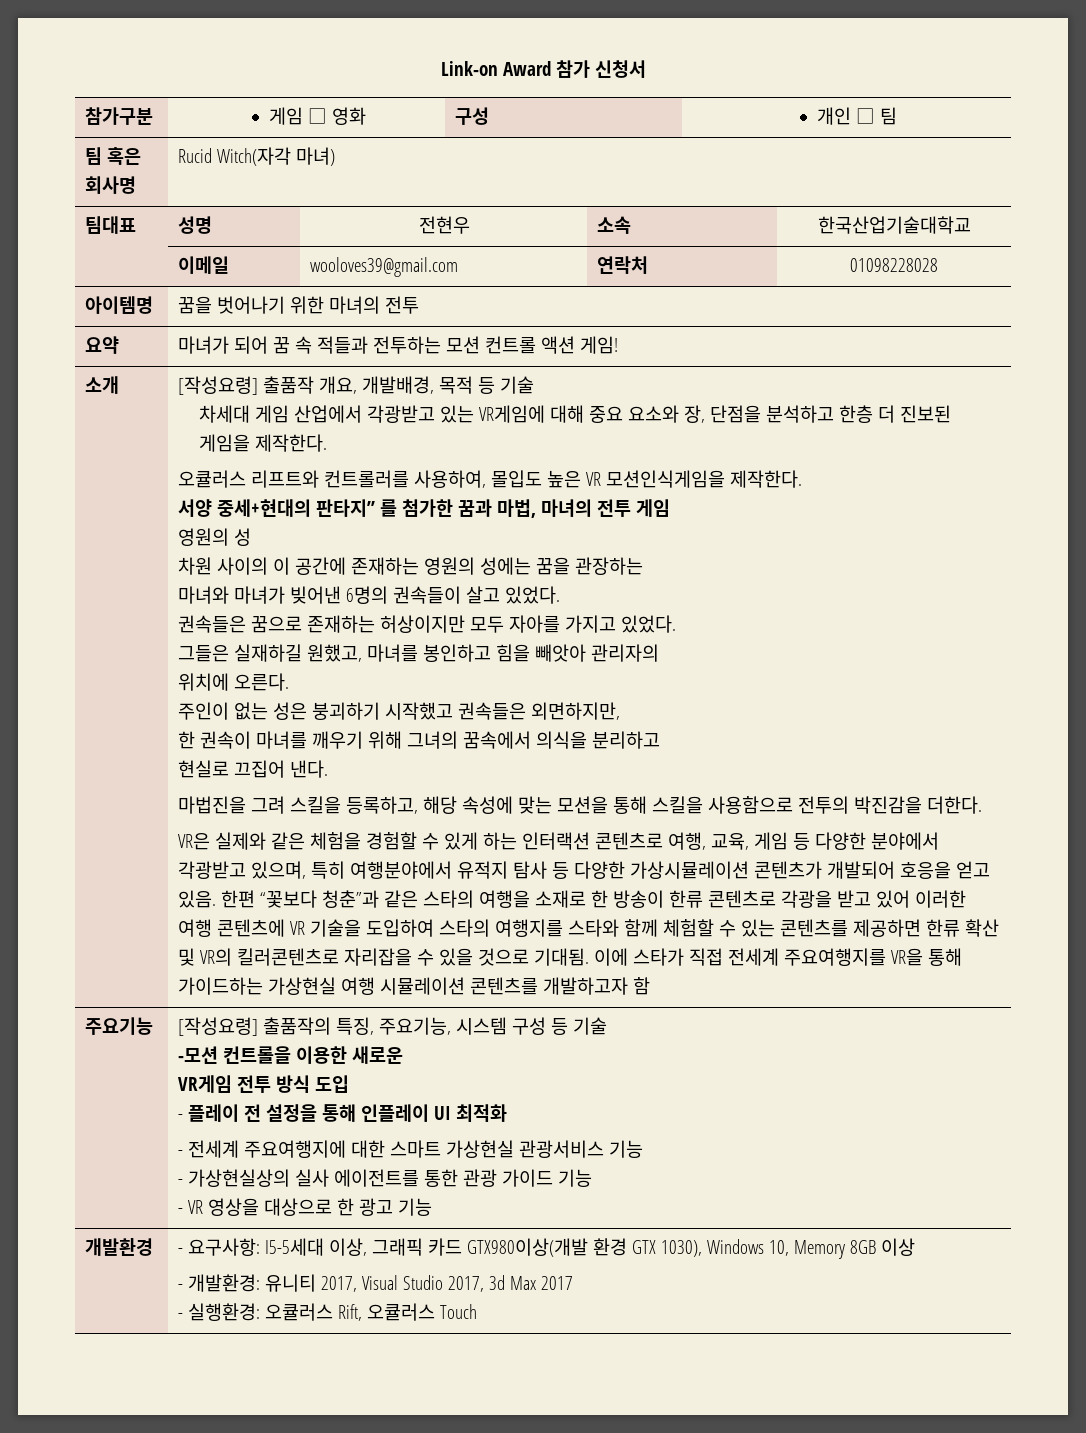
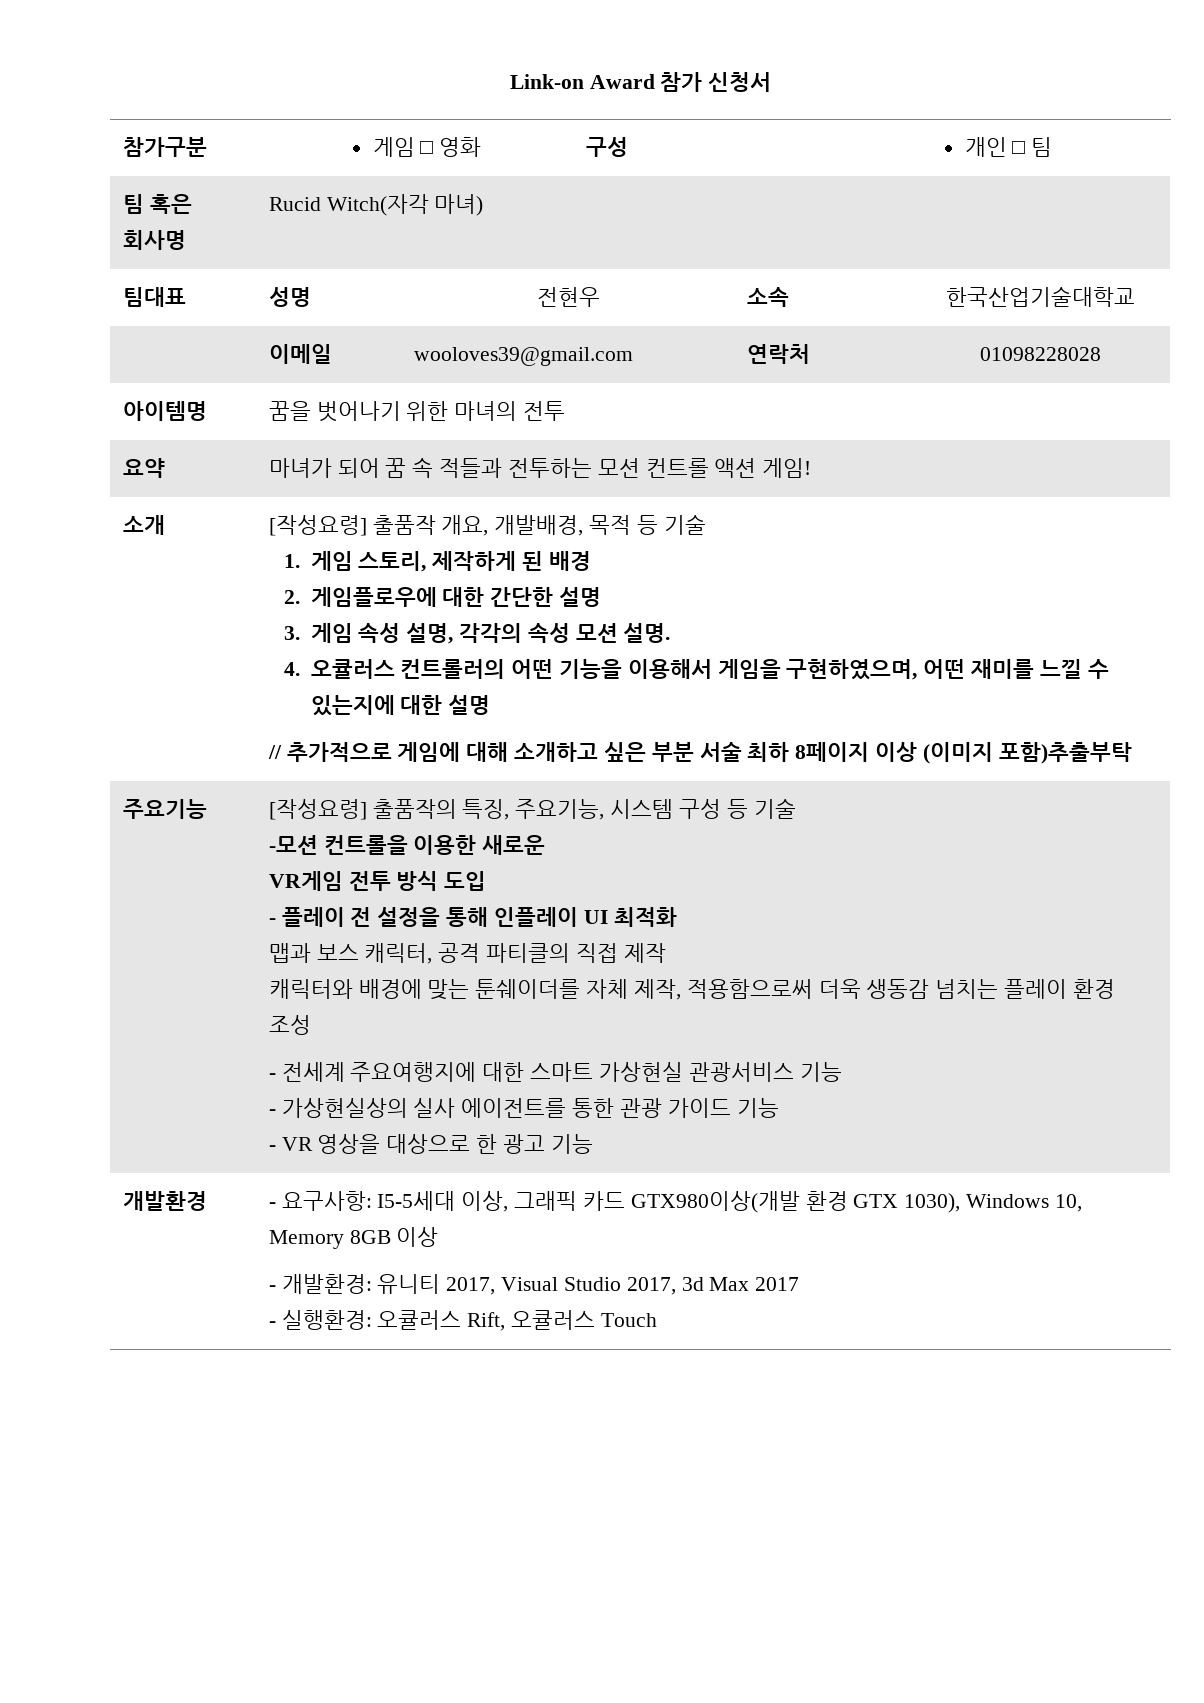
- 차세대 게임 산업에서 각광받고 있는 VR게임에 대해 중요 요소와 장, 단점을 분석하고 한층 더 진보된 게임을 제작한다.
- 오큘러스 리프트와 컨트롤러를 사용하여, 몰입도 높은 VR 모션인식게임을 제작한다.
- 서양 중세+현대의 판타지” 를 첨가한 꿈과 마법, 마녀의 전투 게임
- 영원의 성
- 차원 사이의 이 공간에 존재하는 영원의 성에는 꿈을 관장하는
- 마녀와 마녀가 빚어낸 6명의 권속들이 살고 있었다.
- 권속들은 꿈으로 존재하는 허상이지만 모두 자아를 가지고 있었다.
- 그들은 실재하길 원했고, 마녀를 봉인하고 힘을 빼앗아 관리자의
- 위치에 오른다.
- 주인이 없는 성은 붕괴하기 시작했고 권속들은 외면하지만,
- 한 권속이 마녀를 깨우기 위해 그녀의 꿈속에서 의식을 분리하고
- 현실로 끄집어 낸다.
- 마법진을 그려 스킬을 등록하고, 해당 속성에 맞는 모션을 통해 스킬을 사용함으로 전투의 박진감을 더한다.
- VR은 실제와 같은 체험을 경험할 수 있게 하는 인터랙션 콘텐츠로 여행, 교육, 게임 등 다양한 분야에서 각광받고 있으며, 특히 여행분야에서 유적지 탐사 등 다양한 가상시뮬레이션 콘텐츠가 개발되어 호응을 얻고 있음. 한편 “꽃보다 청춘”과 같은 스타의 여행을 소재로 한 방송이 한류 콘텐츠로 각광을 받고 있어 이러한 여행 콘텐츠에 VR 기술을 도입하여 스타의 여행지를 스타와 함께 체험할 수 있는 콘텐츠를 제공하면 한류 확산 및 VR의 킬러콘텐츠로 자리잡을 수 있을 것으로 기대됨. 이에 스타가 직접 전세계 주요여행지를 VR을 통해 가이드하는 가상현실 여행 시뮬레이션 콘텐츠를 개발하고자 함
+ 1. 게임 스토리, 제작하게 된 배경
+ 2. 게임플로우에 대한 간단한 설명
+ 3. 게임 속성 설명, 각각의 속성 모션 설명.
+ 4. 오큘러스 컨트롤러의 어떤 기능을 이용해서 게임을 구현하였으며, 어떤 재미를 느낄 수 있는지에 대한 설명
+ // 추가적으로 게임에 대해 소개하고 싶은 부분 서술 최하 8페이지 이상 (이미지 포함)추출부탁
+ 맵과 보스 캐릭터, 공격 파티클의 직접 제작
+ 캐릭터와 배경에 맞는 툰쉐이더를 자체 제작, 적용함으로써 더욱 생동감 넘치는 플레이 환경 조성

